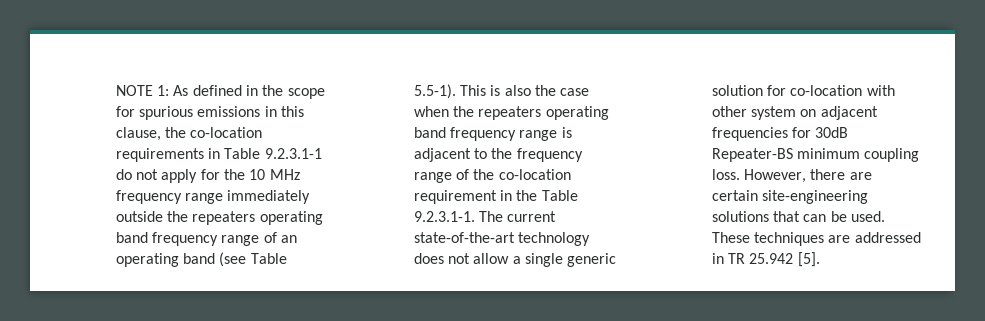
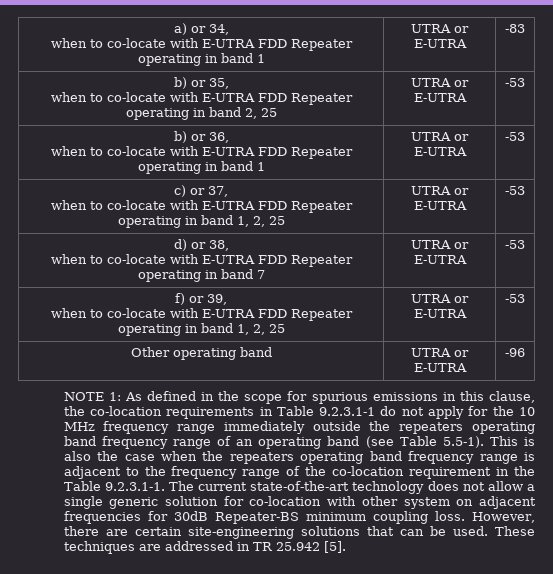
+ a) or 34,
+ when to co-locate with E-UTRA FDD Repeater operating in band 1 | UTRA or E-UTRA | -83
+ b) or 35,
+ when to co-locate with E-UTRA FDD Repeater operating in band 2, 25 | UTRA or E-UTRA | -53
+ b) or 36,
+ when to co-locate with E-UTRA FDD Repeater operating in band 1 | UTRA or E-UTRA | -53
+ c) or 37,
+ when to co-locate with E-UTRA FDD Repeater operating in band 1, 2, 25 | UTRA or E-UTRA | -53
+ d) or 38,
+ when to co-locate with E-UTRA FDD Repeater operating in band 7 | UTRA or E-UTRA | -53
+ f) or 39,
+ when to co-locate with E-UTRA FDD Repeater operating in band 1, 2, 25 | UTRA or E-UTRA | -53
+ Other operating band | UTRA or E-UTRA | -96

